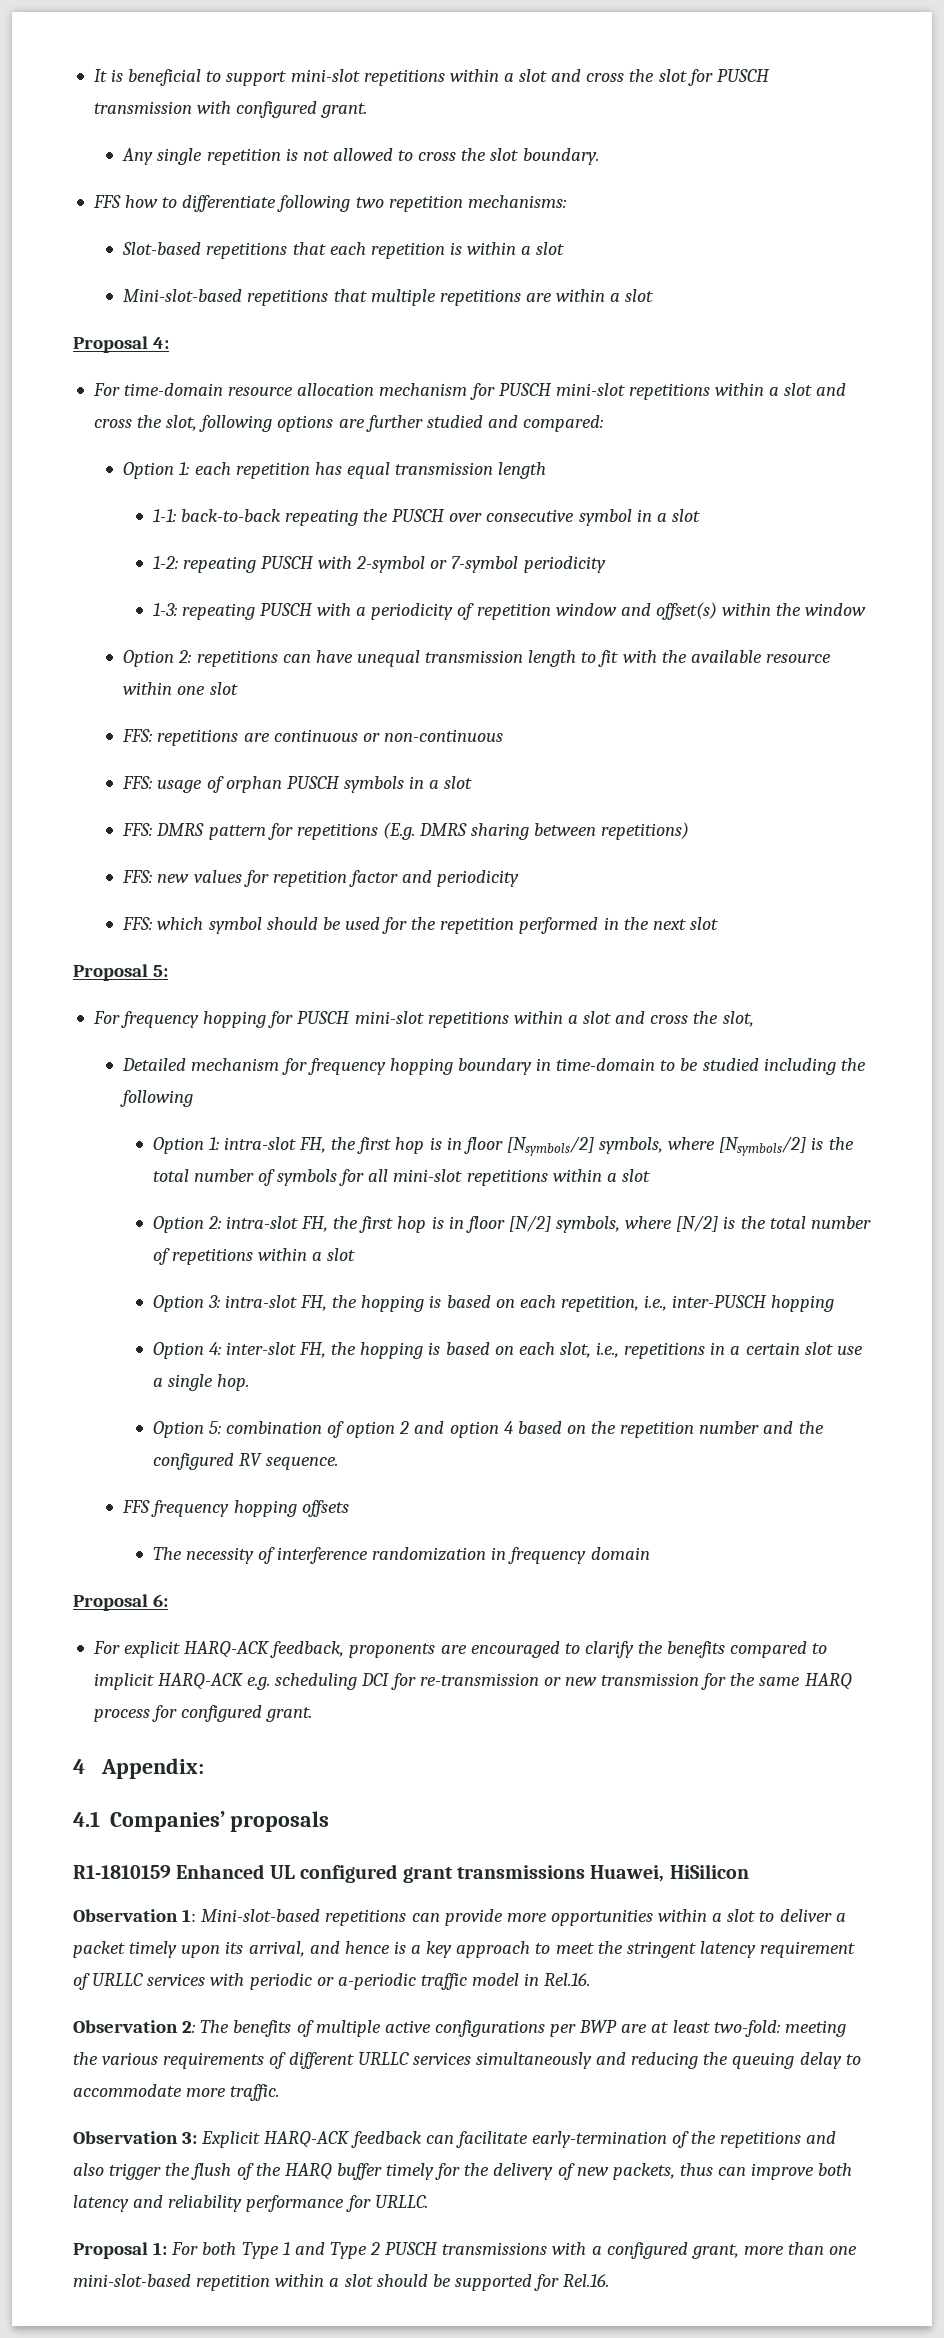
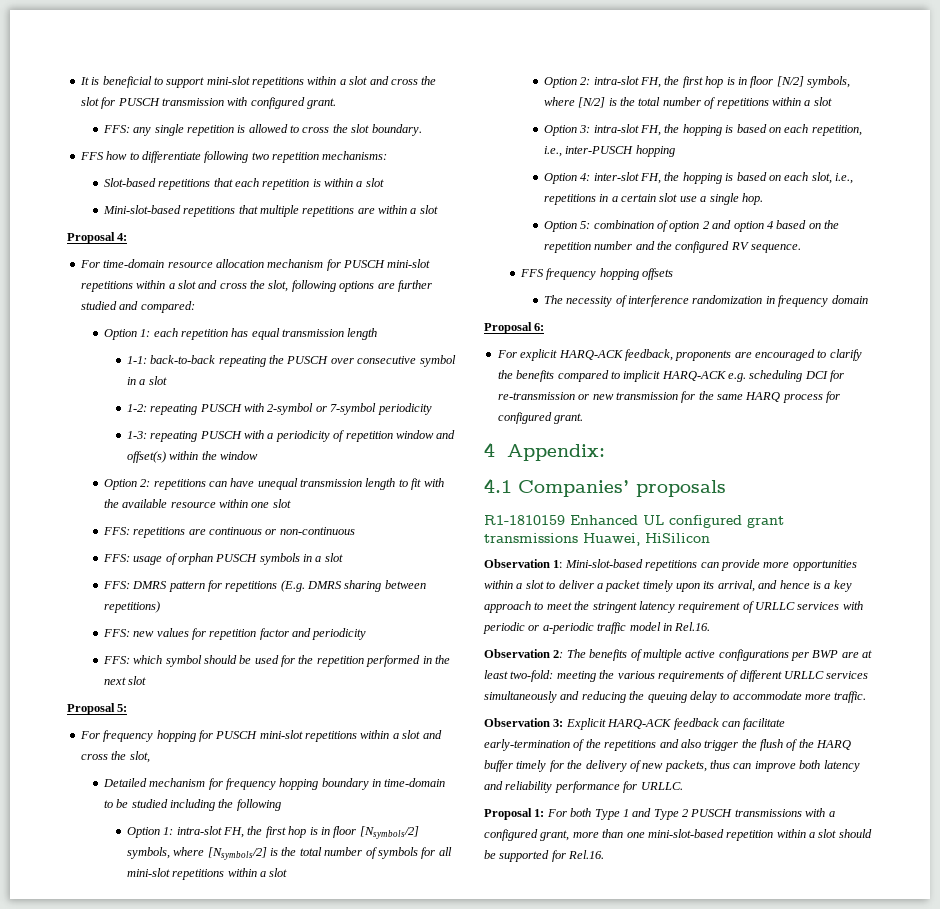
- Any single repetition is not allowed to cross the slot boundary.
+ FFS: any single repetition is allowed to cross the slot boundary.

